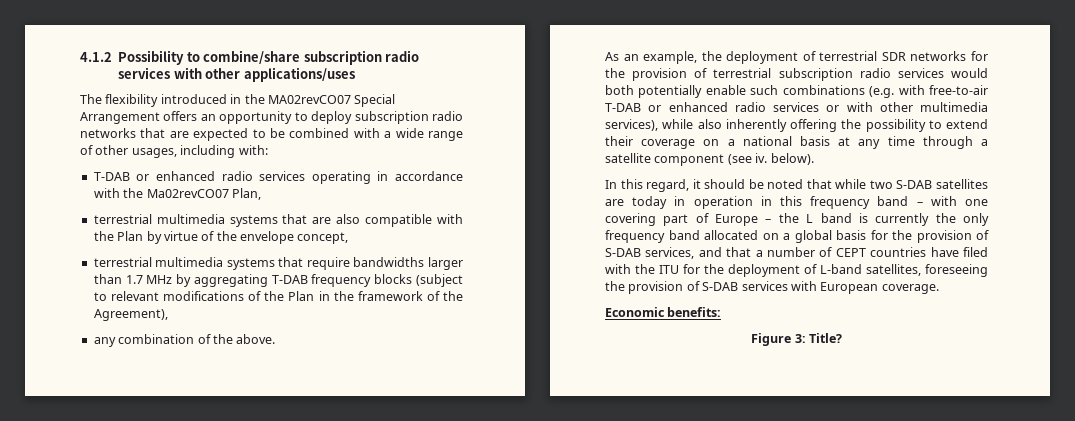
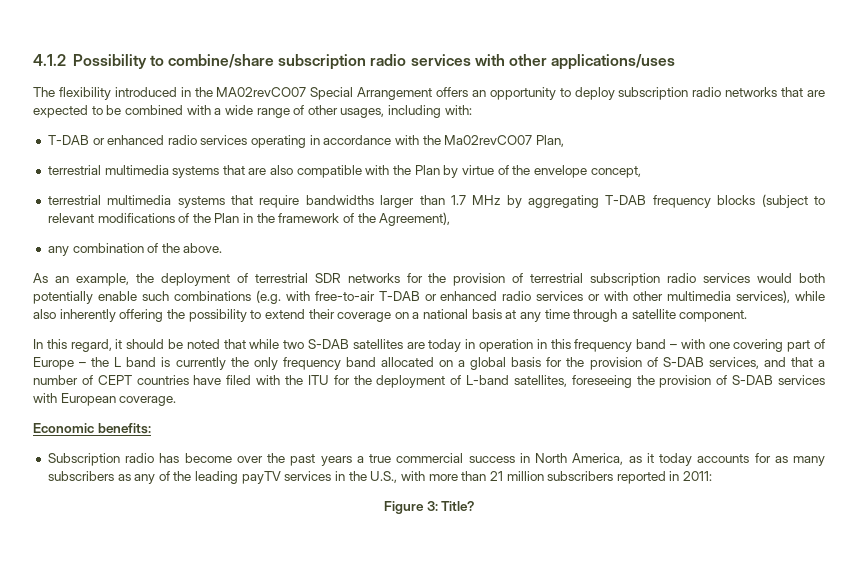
- As an example, the deployment of terrestrial SDR networks for the provision of terrestrial subscription radio services would both potentially enable such combinations (e.g. with free-to-air T-DAB or enhanced radio services or with other multimedia services), while also inherently offering the possibility to extend their coverage on a national basis at any time through a satellite component (see iv. below).
+ As an example, the deployment of terrestrial SDR networks for the provision of terrestrial subscription radio services would both potentially enable such combinations (e.g. with free-to-air T-DAB or enhanced radio services or with other multimedia services), while also inherently offering the possibility to extend their coverage on a national basis at any time through a satellite component.
+ Subscription radio has become over the past years a true commercial success in North America, as it today accounts for as many subscribers as any of the leading payTV services in the U.S., with more than 21 million subscribers reported in 2011:

